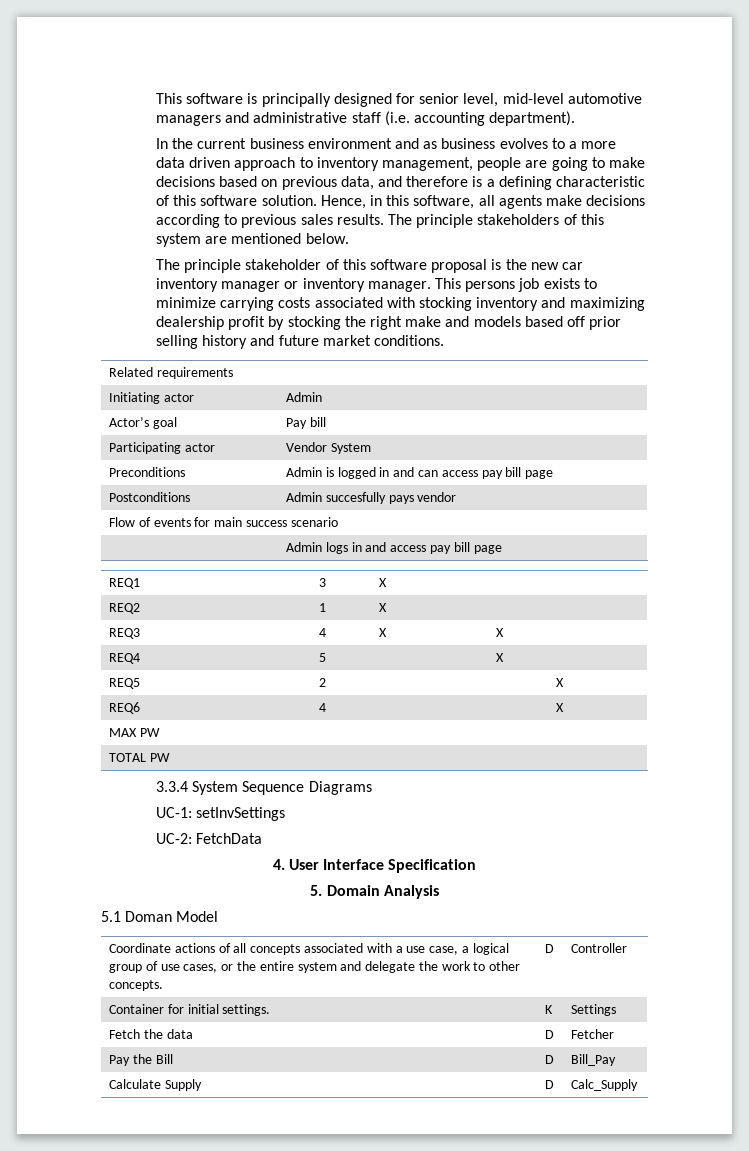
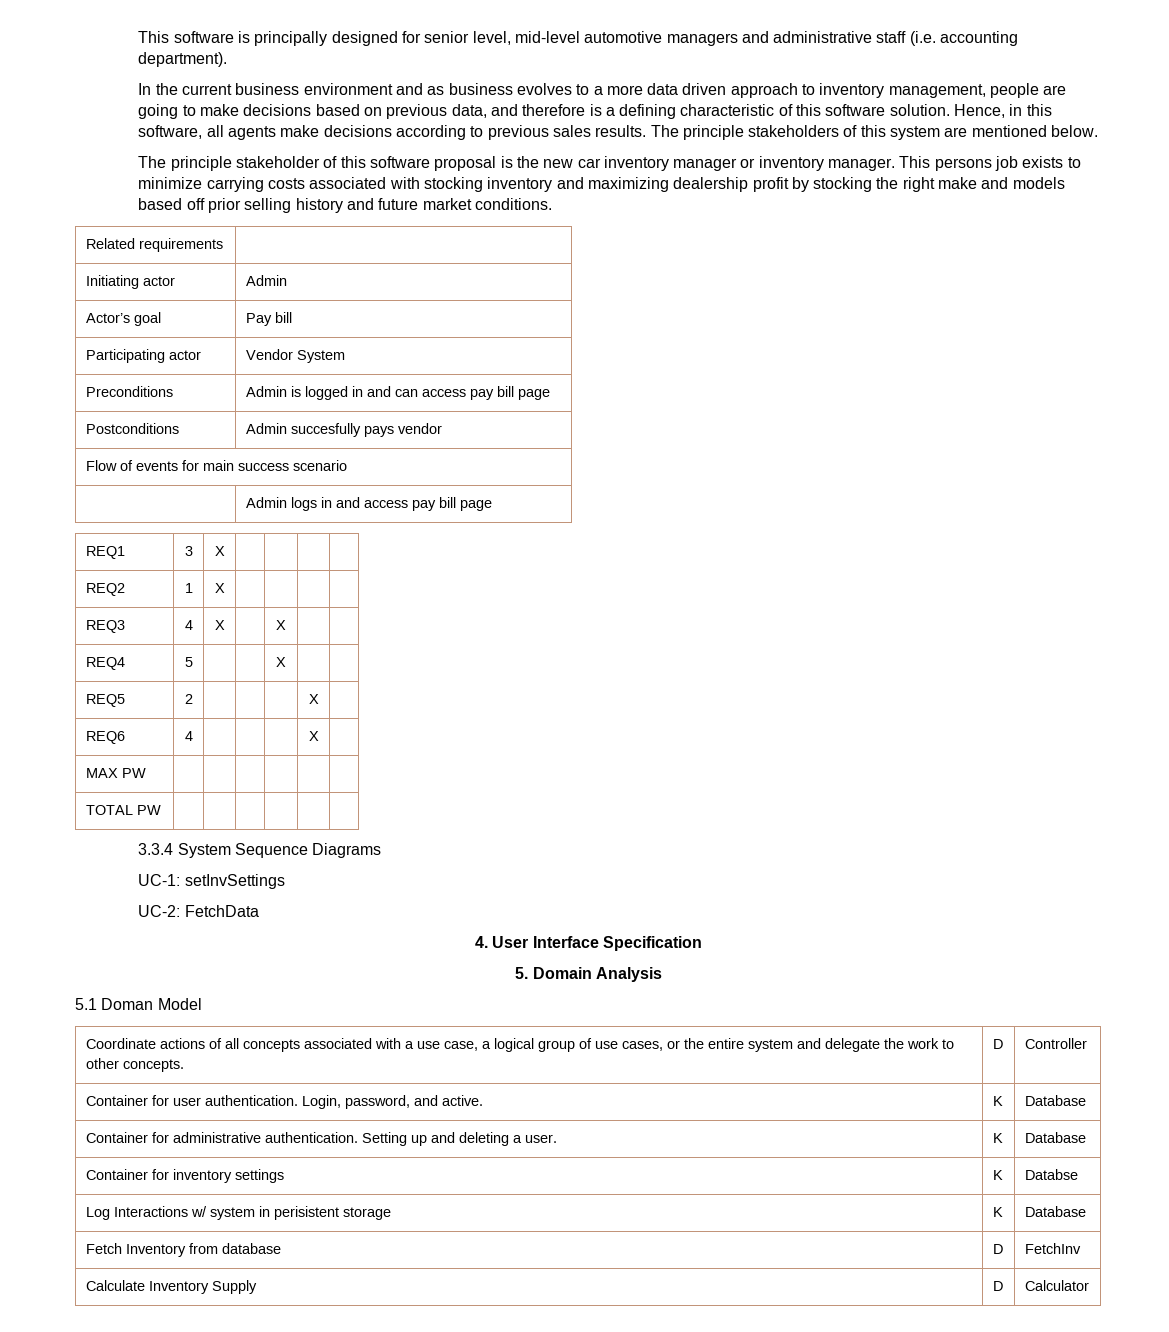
- Container for initial settings. | K | Settings
- Fetch the data | D | Fetcher
- Pay the Bill | D | Bill_Pay
+ Container for user authentication. Login, password, and active. | K | Database
+ Container for administrative authentication. Setting up and deleting a user. | K | Database
+ Container for inventory settings | K | Databse
+ Log Interactions w/ system in perisistent storage | K | Database
+ Fetch Inventory from database | D | FetchInv
- Calculate Supply | D | Calc_Supply
+ Calculate Inventory Supply | D | Calculator

